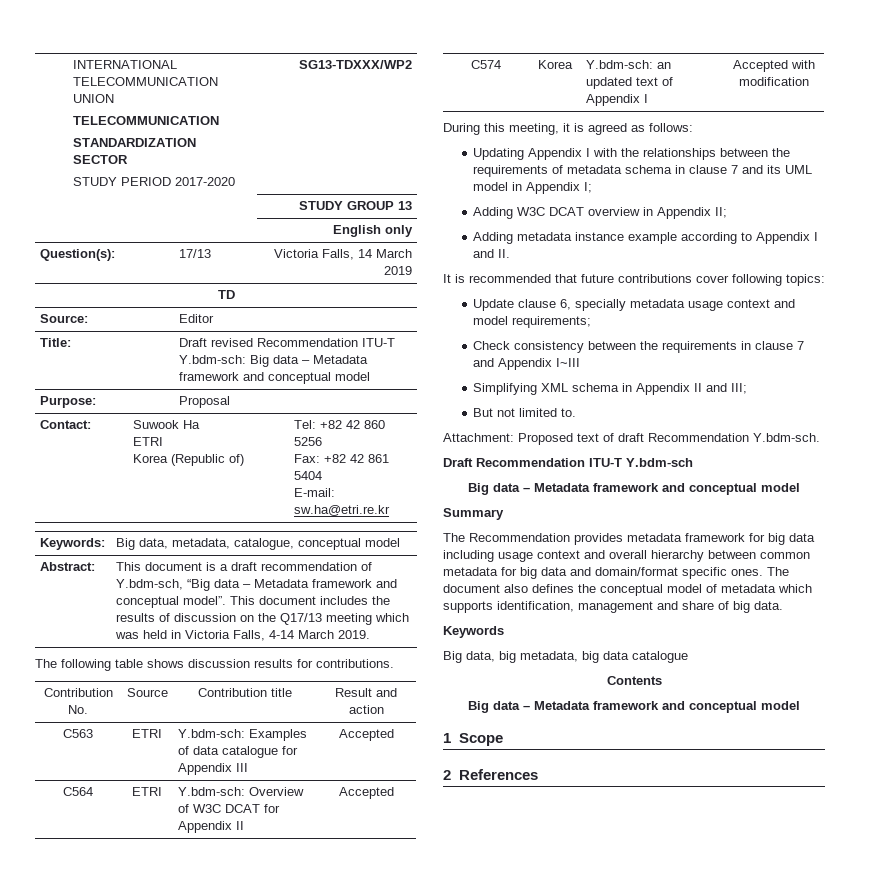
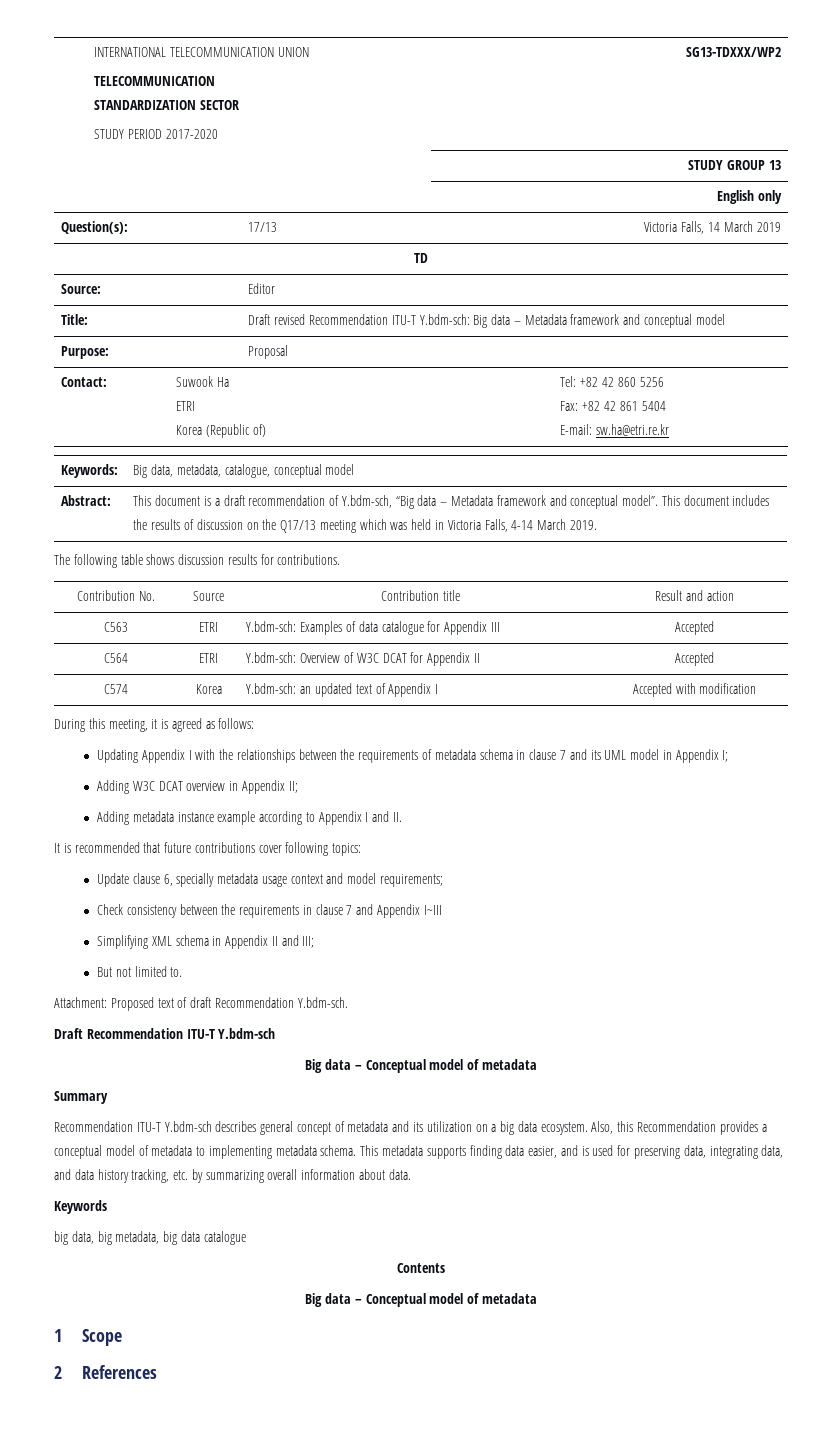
  Draft Recommendation ITU-T Y.bdm-sch
- Big data – Metadata framework and conceptual model
+ Big data – Conceptual model of metadata
- The Recommendation provides metadata framework for big data including usage context and overall hierarchy between common metadata for big data and domain/format specific ones. The document also defines the conceptual model of metadata which supports identification, management and share of big data.
+ Recommendation ITU-T Y.bdm-sch describes general concept of metadata and its utilization on a big data ecosystem. Also, this Recommendation provides a conceptual model of metadata to implementing metadata schema. This metadata supports finding data easier, and is used for preserving data, integrating data, and data history tracking, etc. by summarizing overall information about data.
- Big data, big metadata, big data catalogue
+ big data, big metadata, big data catalogue
  Contents
- Big data – Metadata framework and conceptual model
+ Big data – Conceptual model of metadata

